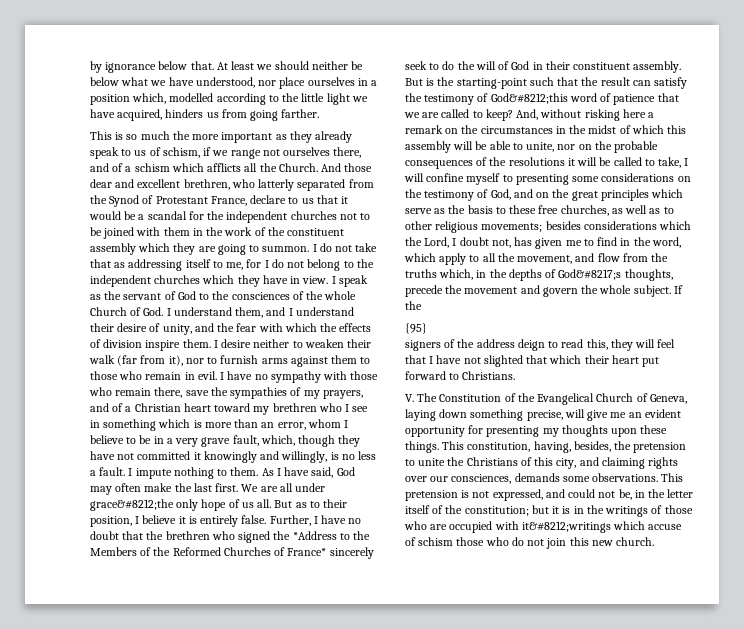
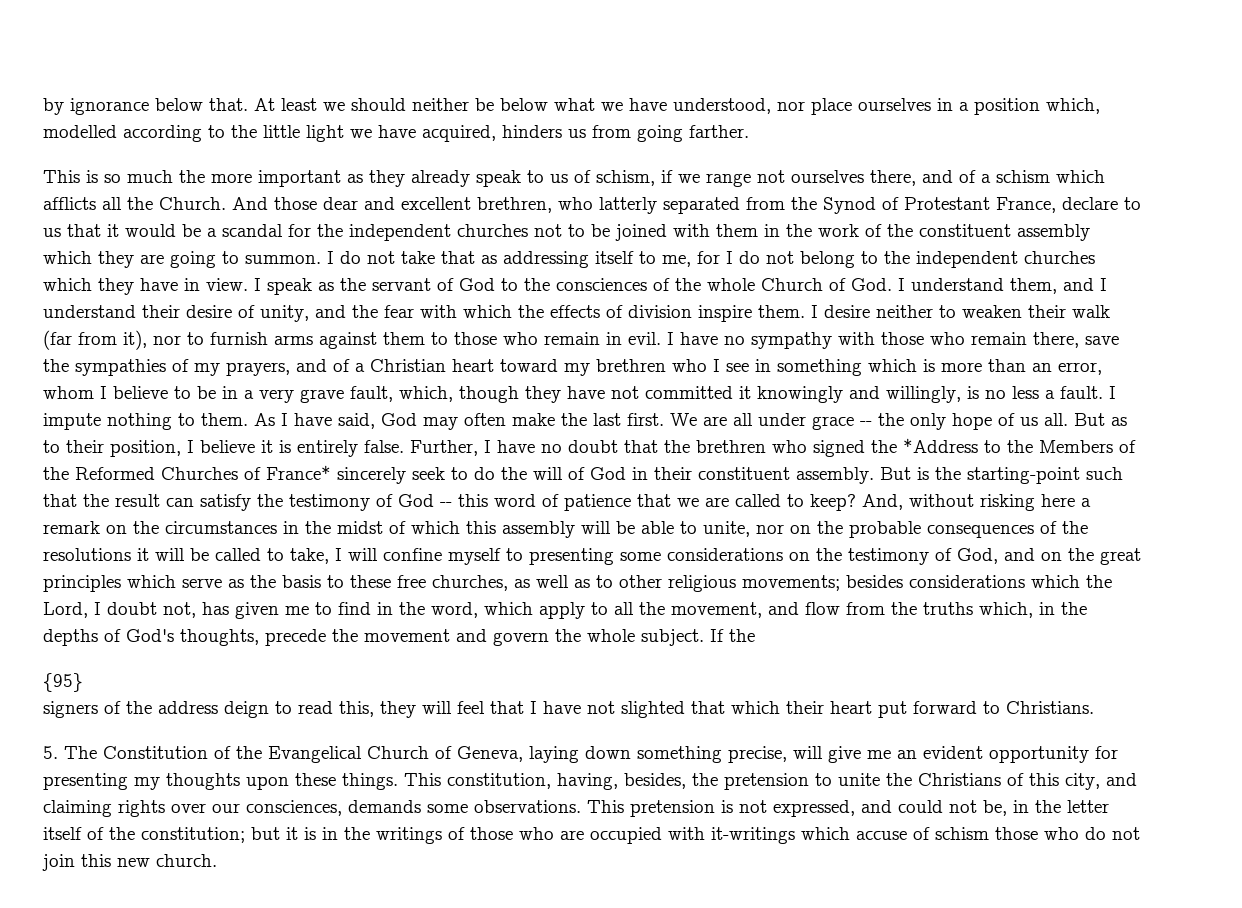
- We are all under grace&#8212;the only hope of us all.
+ We are all under grace -- the only hope of us all.
- But is the starting-point such that the result can satisfy the testimony of God&#8212;this word of patience that we are called to keep?
+ But is the starting-point such that the result can satisfy the testimony of God -- this word of patience that we are called to keep?
- besides considerations which the Lord, I doubt not, has given me to find in the word, which apply to all the movement, and flow from the truths which, in the depths of God&#8217;s thoughts, precede the movement and govern the whole subject.
+ besides considerations which the Lord, I doubt not, has given me to find in the word, which apply to all the movement, and flow from the truths which, in the depths of God's thoughts, precede the movement and govern the whole subject.
- V. The Constitution of the Evangelical Church of Geneva, laying down something precise, will give me an evident opportunity for presenting my thoughts upon these things.
+ 5. The Constitution of the Evangelical Church of Geneva, laying down something precise, will give me an evident opportunity for presenting my thoughts upon these things.
- This pretension is not expressed, and could not be, in the letter itself of the constitution; but it is in the writings of those who are occupied with it&#8212;writings which accuse of schism those who do not join this new church.
+ This pretension is not expressed, and could not be, in the letter itself of the constitution; but it is in the writings of those who are occupied with it-writings which accuse of schism those who do not join this new church.

